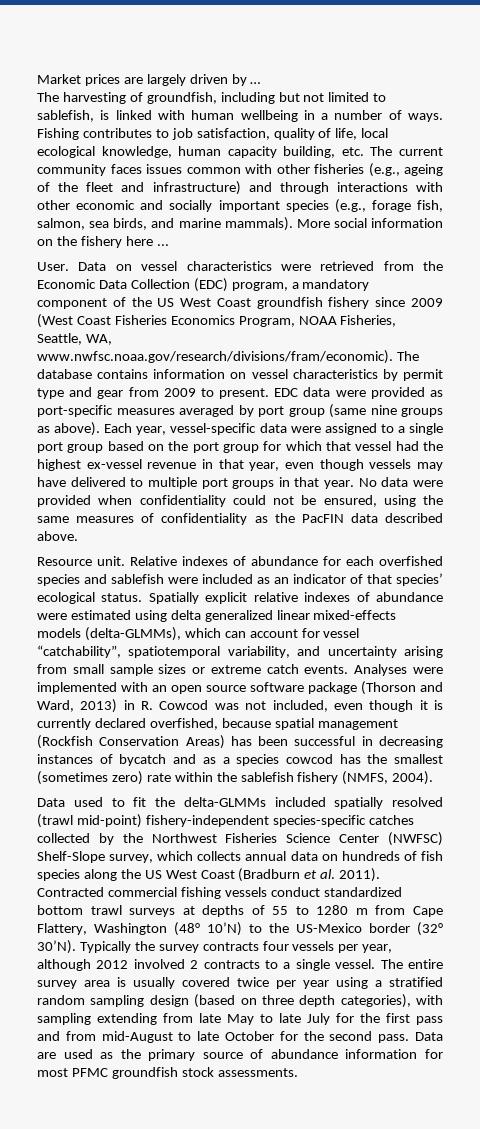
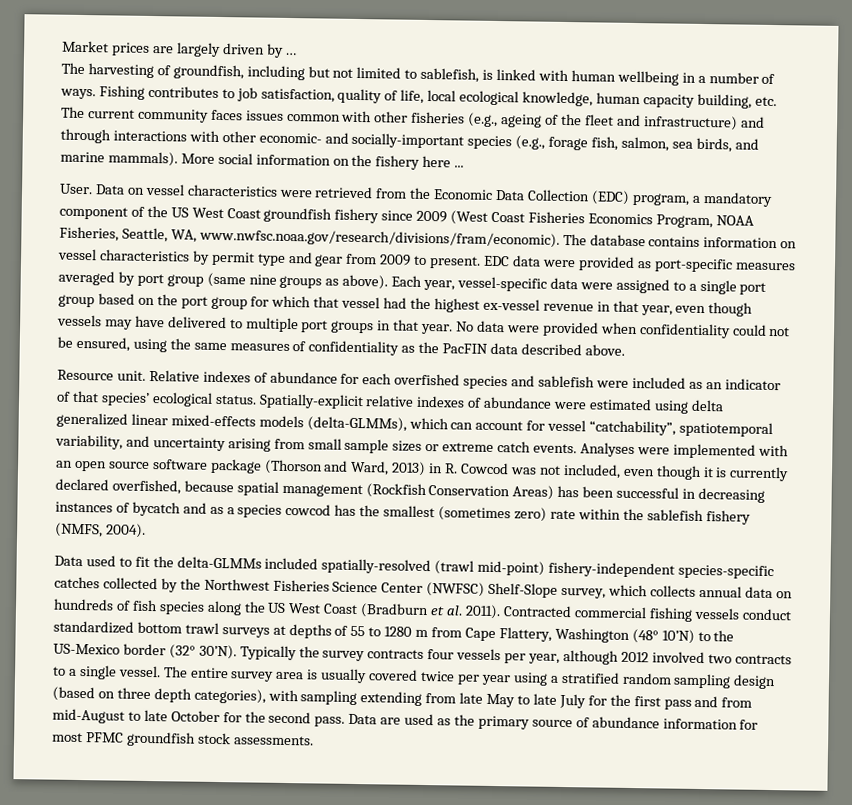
- Fishing contributes to job satisfaction, quality of life, local ecological knowledge, human capacity building, etc. The current community faces issues common with other fisheries (e.g., ageing of the fleet and infrastructure) and through interactions with other economic and socially important species (e.g., forage fish, salmon, sea birds, and marine mammals).
+ Fishing contributes to job satisfaction, quality of life, local ecological knowledge, human capacity building, etc. The current community faces issues common with other fisheries (e.g., ageing of the fleet and infrastructure) and through interactions with other economic- and socially-important species (e.g., forage fish, salmon, sea birds, and marine mammals).
- Spatially explicit relative indexes of abundance were estimated using delta generalized linear mixed-effects models (delta-GLMMs), which can account for vessel “catchability”, spatiotemporal variability, and uncertainty arising from small sample sizes or extreme catch events.
+ Spatially-explicit relative indexes of abundance were estimated using delta generalized linear mixed-effects models (delta-GLMMs), which can account for vessel “catchability”, spatiotemporal variability, and uncertainty arising from small sample sizes or extreme catch events.
- Data used to fit the delta-GLMMs included spatially resolved (trawl mid-point) fishery-independent species-specific catches collected by the Northwest Fisheries Science Center (NWFSC) Shelf-Slope survey, which collects annual data on hundreds of fish species along the US West Coast (Bradburn et al. 2011).
+ Data used to fit the delta-GLMMs included spatially-resolved (trawl mid-point) fishery-independent species-specific catches collected by the Northwest Fisheries Science Center (NWFSC) Shelf-Slope survey, which collects annual data on hundreds of fish species along the US West Coast (Bradburn et al. 2011).
- Typically the survey contracts four vessels per year, although 2012 involved 2 contracts to a single vessel.
+ Typically the survey contracts four vessels per year, although 2012 involved two contracts to a single vessel.

